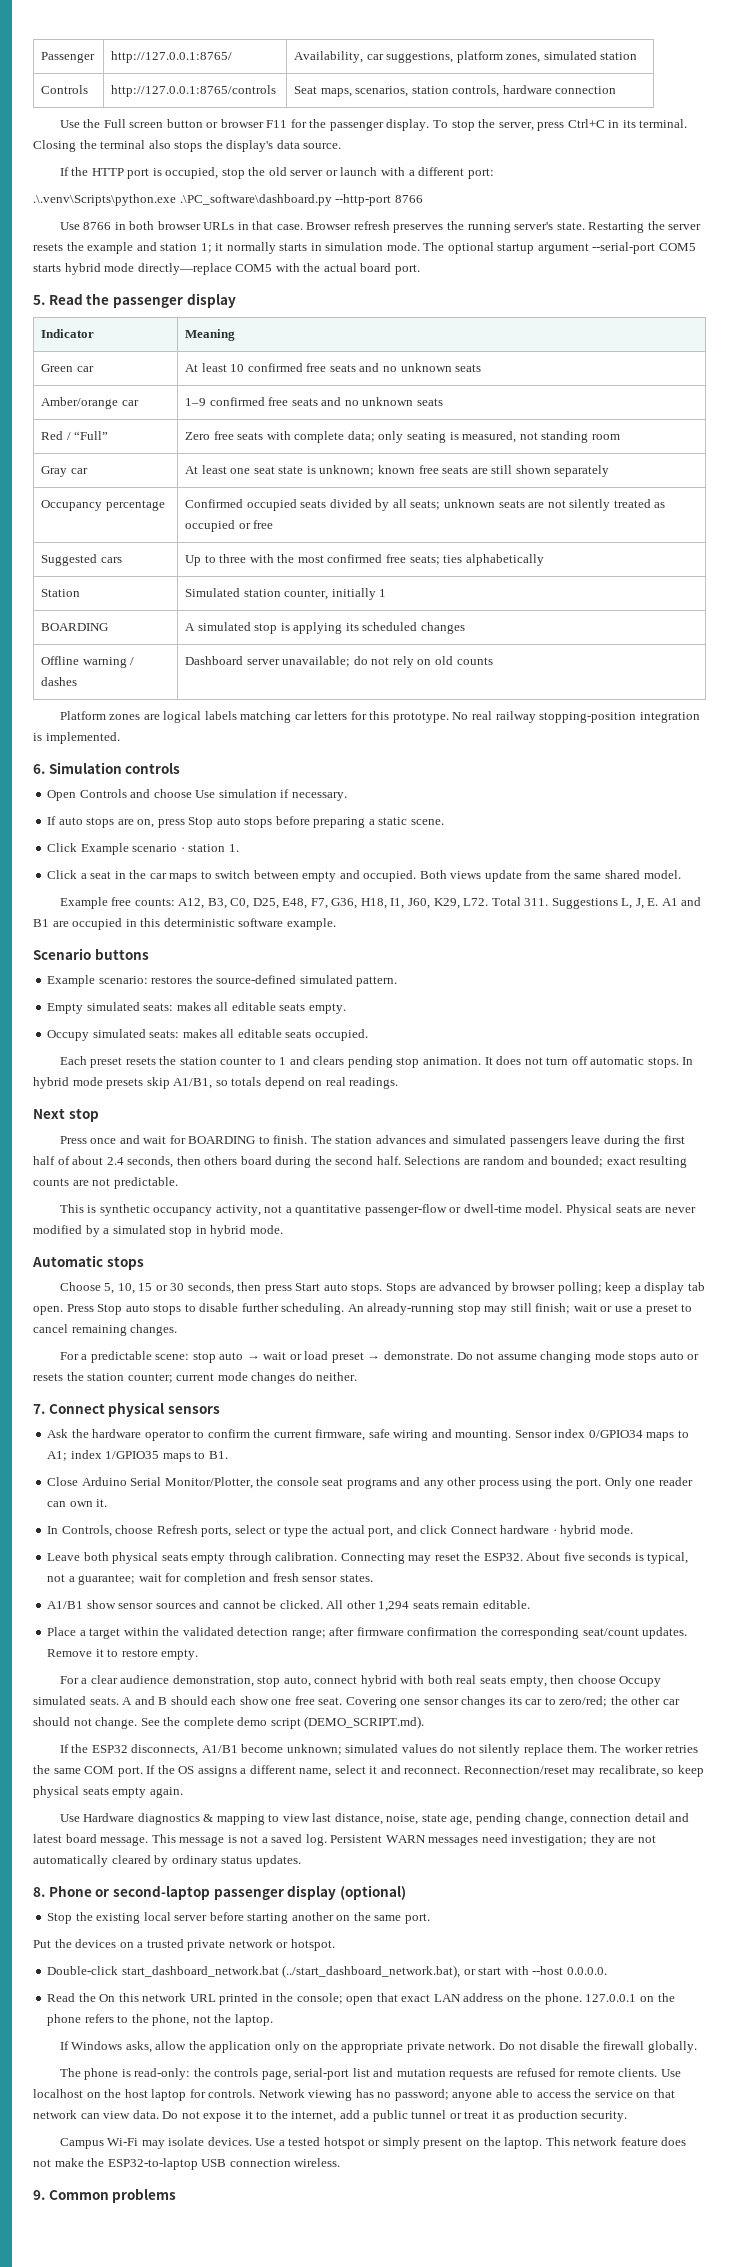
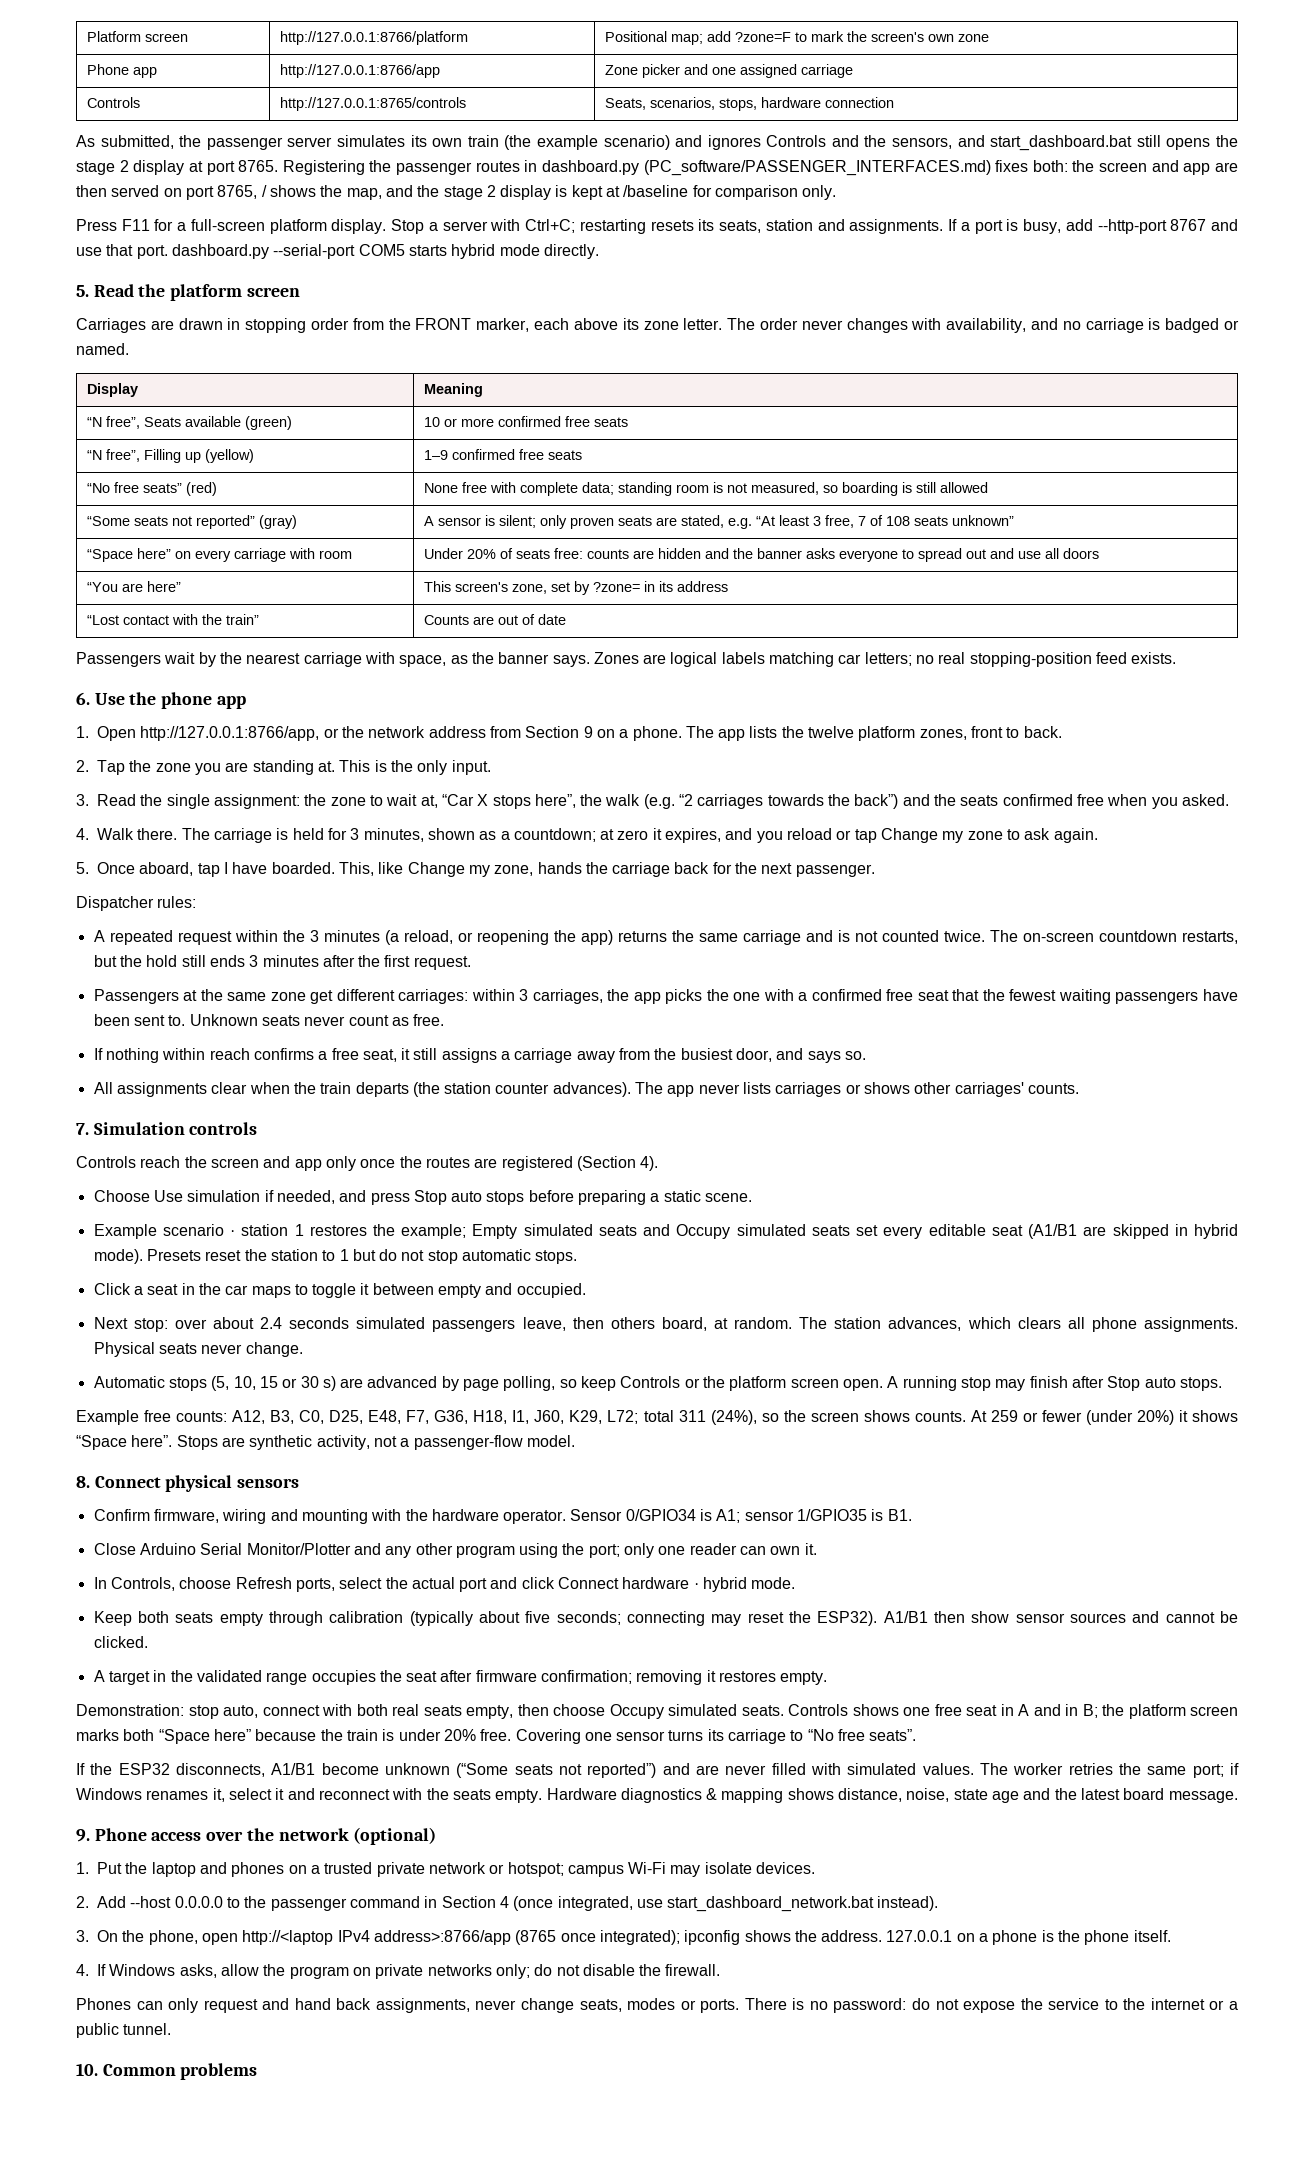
- Passenger | http://127.0.0.1:8765/ | Availability, car suggestions, platform zones, simulated station
- Controls | http://127.0.0.1:8765/controls | Seat maps, scenarios, station controls, hardware connection
- Use the Full screen button or browser F11 for the passenger display. To stop the server, press Ctrl+C in its terminal. Closing the terminal also stops the display's data source.
- If the HTTP port is occupied, stop the old server or launch with a different port:
- .\.venv\Scripts\python.exe .\PC_software\dashboard.py --http-port 8766
- Use 8766 in both browser URLs in that case. Browser refresh preserves the running server's state. Restarting the server resets the example and station 1; it normally starts in simulation mode. The optional startup argument --serial-port COM5 starts hybrid mode directly—replace COM5 with the actual board port.
- 5. Read the passenger display
- Indicator | Meaning
- Green car | At least 10 confirmed free seats and no unknown seats
- Amber/orange car | 1–9 confirmed free seats and no unknown seats
- Red / “Full” | Zero free seats with complete data; only seating is measured, not standing room
- Gray car | At least one seat state is unknown; known free seats are still shown separately
- Occupancy percentage | Confirmed occupied seats divided by all seats; unknown seats are not silently treated as occupied or free
- Suggested cars | Up to three with the most confirmed free seats; ties alphabetically
- Station | Simulated station counter, initially 1
- BOARDING | A simulated stop is applying its scheduled changes
- Offline warning / dashes | Dashboard server unavailable; do not rely on old counts
- Platform zones are logical labels matching car letters for this prototype. No real railway stopping-position integration is implemented.
- 6. Simulation controls
- Open Controls and choose Use simulation if necessary.
- If auto stops are on, press Stop auto stops before preparing a static scene.
+ Platform screen | http://127.0.0.1:8766/platform | Positional map; add ?zone=F to mark the screen's own zone
+ Phone app | http://127.0.0.1:8766/app | Zone picker and one assigned carriage
+ Controls | http://127.0.0.1:8765/controls | Seats, scenarios, stops, hardware connection
+ As submitted, the passenger server simulates its own train (the example scenario) and ignores Controls and the sensors, and start_dashboard.bat still opens the stage 2 display at port 8765. Registering the passenger routes in dashboard.py (PC_software/PASSENGER_INTERFACES.md) fixes both: the screen and app are then served on port 8765, / shows the map, and the stage 2 display is kept at /baseline for comparison only.
+ Press F11 for a full-screen platform display. Stop a server with Ctrl+C; restarting resets its seats, station and assignments. If a port is busy, add --http-port 8767 and use that port. dashboard.py --serial-port COM5 starts hybrid mode directly.
+ 5. Read the platform screen
+ Carriages are drawn in stopping order from the FRONT marker, each above its zone letter. The order never changes with availability, and no carriage is badged or named.
+ Display | Meaning
+ “N free”, Seats available (green) | 10 or more confirmed free seats
+ “N free”, Filling up (yellow) | 1–9 confirmed free seats
+ “No free seats” (red) | None free with complete data; standing room is not measured, so boarding is still allowed
+ “Some seats not reported” (gray) | A sensor is silent; only proven seats are stated, e.g. “At least 3 free, 7 of 108 seats unknown”
+ “Space here” on every carriage with room | Under 20% of seats free: counts are hidden and the banner asks everyone to spread out and use all doors
+ “You are here” | This screen's zone, set by ?zone= in its address
+ “Lost contact with the train” | Counts are out of date
+ Passengers wait by the nearest carriage with space, as the banner says. Zones are logical labels matching car letters; no real stopping-position feed exists.
+ 6. Use the phone app
+ 1. Open http://127.0.0.1:8766/app, or the network address from Section 9 on a phone. The app lists the twelve platform zones, front to back.
+ 2. Tap the zone you are standing at. This is the only input.
+ 3. Read the single assignment: the zone to wait at, “Car X stops here”, the walk (e.g. “2 carriages towards the back”) and the seats confirmed free when you asked.
+ 4. Walk there. The carriage is held for 3 minutes, shown as a countdown; at zero it expires, and you reload or tap Change my zone to ask again.
+ 5. Once aboard, tap I have boarded. This, like Change my zone, hands the carriage back for the next passenger.
+ Dispatcher rules:
+ A repeated request within the 3 minutes (a reload, or reopening the app) returns the same carriage and is not counted twice. The on-screen countdown restarts, but the hold still ends 3 minutes after the first request.
+ Passengers at the same zone get different carriages: within 3 carriages, the app picks the one with a confirmed free seat that the fewest waiting passengers have been sent to. Unknown seats never count as free.
+ If nothing within reach confirms a free seat, it still assigns a carriage away from the busiest door, and says so.
+ All assignments clear when the train departs (the station counter advances). The app never lists carriages or shows other carriages' counts.
+ 7. Simulation controls
+ Controls reach the screen and app only once the routes are registered (Section 4).
+ Choose Use simulation if needed, and press Stop auto stops before preparing a static scene.
- Click Example scenario · station 1.
+ Example scenario · station 1 restores the example; Empty simulated seats and Occupy simulated seats set every editable seat (A1/B1 are skipped in hybrid mode). Presets reset the station to 1 but do not stop automatic stops.
- Click a seat in the car maps to switch between empty and occupied. Both views update from the same shared model.
+ Click a seat in the car maps to toggle it between empty and occupied.
+ Next stop: over about 2.4 seconds simulated passengers leave, then others board, at random. The station advances, which clears all phone assignments. Physical seats never change.
+ Automatic stops (5, 10, 15 or 30 s) are advanced by page polling, so keep Controls or the platform screen open. A running stop may finish after Stop auto stops.
- Example free counts: A12, B3, C0, D25, E48, F7, G36, H18, I1, J60, K29, L72. Total 311. Suggestions L, J, E. A1 and B1 are occupied in this deterministic software example.
- Scenario buttons
- Example scenario: restores the source-defined simulated pattern.
- Empty simulated seats: makes all editable seats empty.
- Occupy simulated seats: makes all editable seats occupied.
- Each preset resets the station counter to 1 and clears pending stop animation. It does not turn off automatic stops. In hybrid mode presets skip A1/B1, so totals depend on real readings.
- Next stop
- Press once and wait for BOARDING to finish. The station advances and simulated passengers leave during the first half of about 2.4 seconds, then others board during the second half. Selections are random and bounded; exact resulting counts are not predictable.
- This is synthetic occupancy activity, not a quantitative passenger-flow or dwell-time model. Physical seats are never modified by a simulated stop in hybrid mode.
- Automatic stops
- Choose 5, 10, 15 or 30 seconds, then press Start auto stops. Stops are advanced by browser polling; keep a display tab open. Press Stop auto stops to disable further scheduling. An already-running stop may still finish; wait or use a preset to cancel remaining changes.
- For a predictable scene: stop auto → wait or load preset → demonstrate. Do not assume changing mode stops auto or resets the station counter; current mode changes do neither.
- 7. Connect physical sensors
- Ask the hardware operator to confirm the current firmware, safe wiring and mounting. Sensor index 0/GPIO34 maps to A1; index 1/GPIO35 maps to B1.
+ Example free counts: A12, B3, C0, D25, E48, F7, G36, H18, I1, J60, K29, L72; total 311 (24%), so the screen shows counts. At 259 or fewer (under 20%) it shows “Space here”. Stops are synthetic activity, not a passenger-flow model.
+ 8. Connect physical sensors
+ Confirm firmware, wiring and mounting with the hardware operator. Sensor 0/GPIO34 is A1; sensor 1/GPIO35 is B1.
- Close Arduino Serial Monitor/Plotter, the console seat programs and any other process using the port. Only one reader can own it.
+ Close Arduino Serial Monitor/Plotter and any other program using the port; only one reader can own it.
- In Controls, choose Refresh ports, select or type the actual port, and click Connect hardware · hybrid mode.
+ In Controls, choose Refresh ports, select the actual port and click Connect hardware · hybrid mode.
- Leave both physical seats empty through calibration. Connecting may reset the ESP32. About five seconds is typical, not a guarantee; wait for completion and fresh sensor states.
- A1/B1 show sensor sources and cannot be clicked. All other 1,294 seats remain editable.
- Place a target within the validated detection range; after firmware confirmation the corresponding seat/count updates. Remove it to restore empty.
- For a clear audience demonstration, stop auto, connect hybrid with both real seats empty, then choose Occupy simulated seats.
+ Keep both seats empty through calibration (typically about five seconds; connecting may reset the ESP32). A1/B1 then show sensor sources and cannot be clicked.
+ A target in the validated range occupies the seat after firmware confirmation; removing it restores empty.
+ Demonstration: stop auto, connect with both real seats empty, then choose Occupy simulated seats.
- A and B should each show one free seat. Covering one sensor changes its car to zero/red; the other car should not change. See the complete demo script (DEMO_SCRIPT.md).
+ Controls shows one free seat in A and in B; the platform screen marks both “Space here” because the train is under 20% free. Covering one sensor turns its carriage to “No free seats”.
- If the ESP32 disconnects, A1/B1 become unknown; simulated values do not silently replace them.
+ If the ESP32 disconnects, A1/B1 become unknown (“Some seats not reported”) and are never filled with simulated values.
- The worker retries the same COM port. If the OS assigns a different name, select it and reconnect. Reconnection/reset may recalibrate, so keep physical seats empty again.
- Use Hardware diagnostics & mapping to view last distance, noise, state age, pending change, connection detail and latest board message. This message is not a saved log. Persistent WARN messages need investigation; they are not automatically cleared by ordinary status updates.
- 8. Phone or second-laptop passenger display (optional)
- Stop the existing local server before starting another on the same port.
- Put the devices on a trusted private network or hotspot.
- Double-click start_dashboard_network.bat (../start_dashboard_network.bat), or start with --host 0.0.0.0.
- Read the On this network URL printed in the console; open that exact LAN address on the phone. 127.0.0.1 on the phone refers to the phone, not the laptop.
- If Windows asks, allow the application only on the appropriate private network. Do not disable the firewall globally.
- The phone is read-only: the controls page, serial-port list and mutation requests are refused for remote clients. Use localhost on the host laptop for controls. Network viewing has no password; anyone able to access the service on that network can view data. Do not expose it to the internet, add a public tunnel or treat it as production security.
- Campus Wi-Fi may isolate devices. Use a tested hotspot or simply present on the laptop. This network feature does not make the ESP32-to-laptop USB connection wireless.
- 9. Common problems
+ The worker retries the same port; if Windows renames it, select it and reconnect with the seats empty. Hardware diagnostics & mapping shows distance, noise, state age and the latest board message.
+ 9. Phone access over the network (optional)
+ 1. Put the laptop and phones on a trusted private network or hotspot; campus Wi-Fi may isolate devices.
+ 2. Add --host 0.0.0.0 to the passenger command in Section 4 (once integrated, use start_dashboard_network.bat instead).
+ 3. On the phone, open http://<laptop IPv4 address>:8766/app (8765 once integrated); ipconfig shows the address. 127.0.0.1 on a phone is the phone itself.
+ 4. If Windows asks, allow the program on private networks only; do not disable the firewall.
+ Phones can only request and hand back assignments, never change seats, modes or ports. There is no password: do not expose the service to the internet or a public tunnel.
+ 10. Common problems

